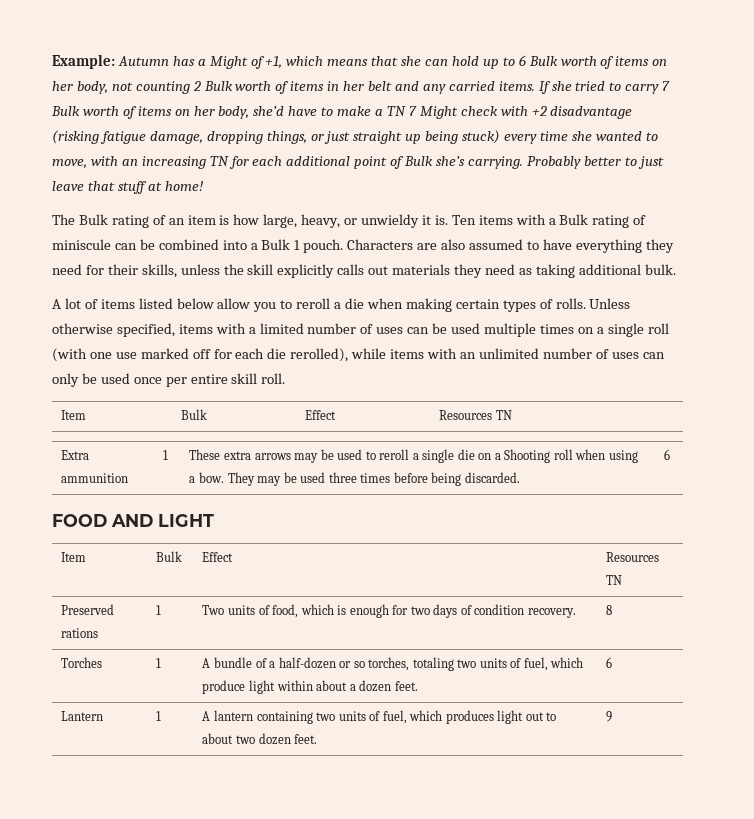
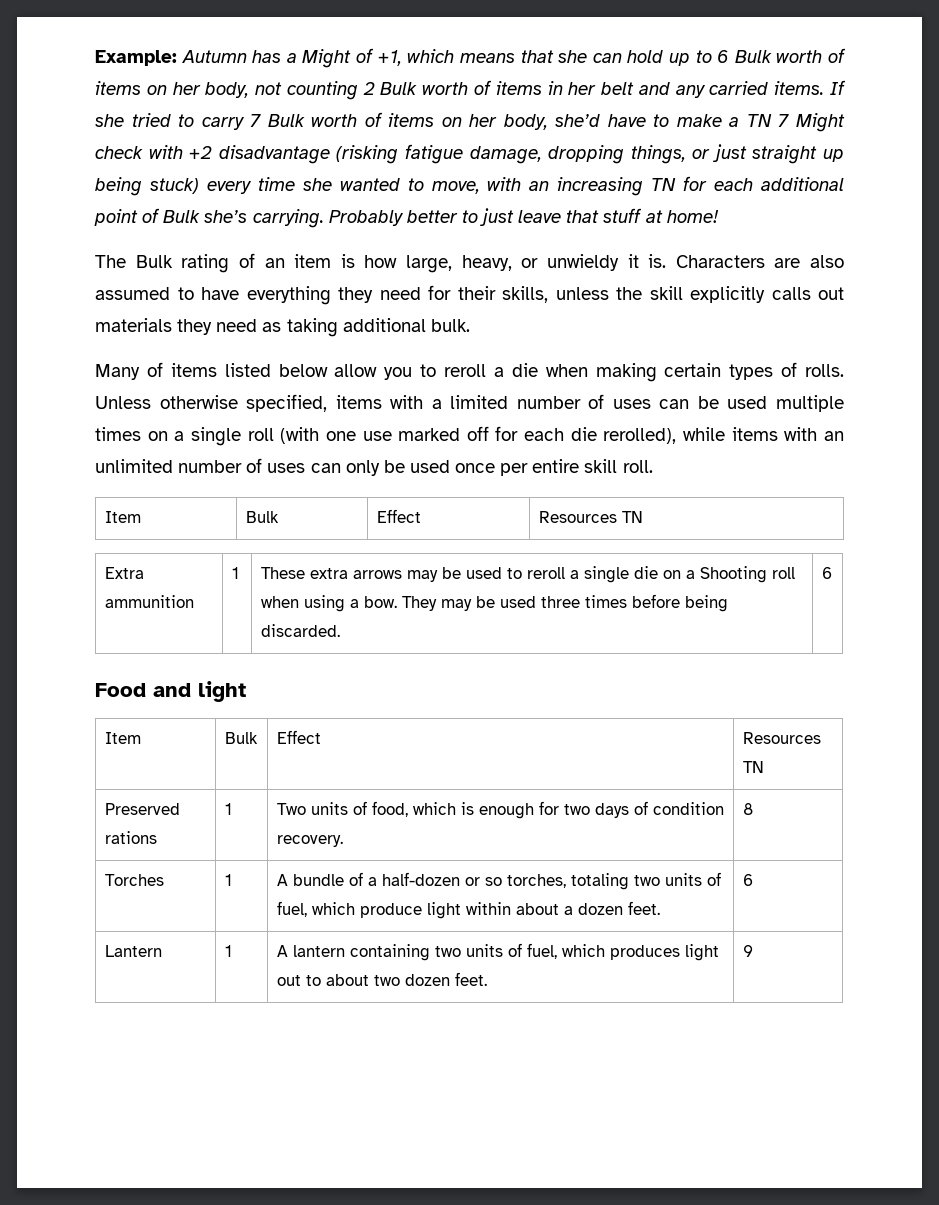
- Ten items with a Bulk rating of miniscule can be combined into a Bulk 1 pouch.
- A lot of items listed below allow you to reroll a die when making certain types of rolls.
+ Many of items listed below allow you to reroll a die when making certain types of rolls.
- FOOD AND LIGHT
+ Food and light

